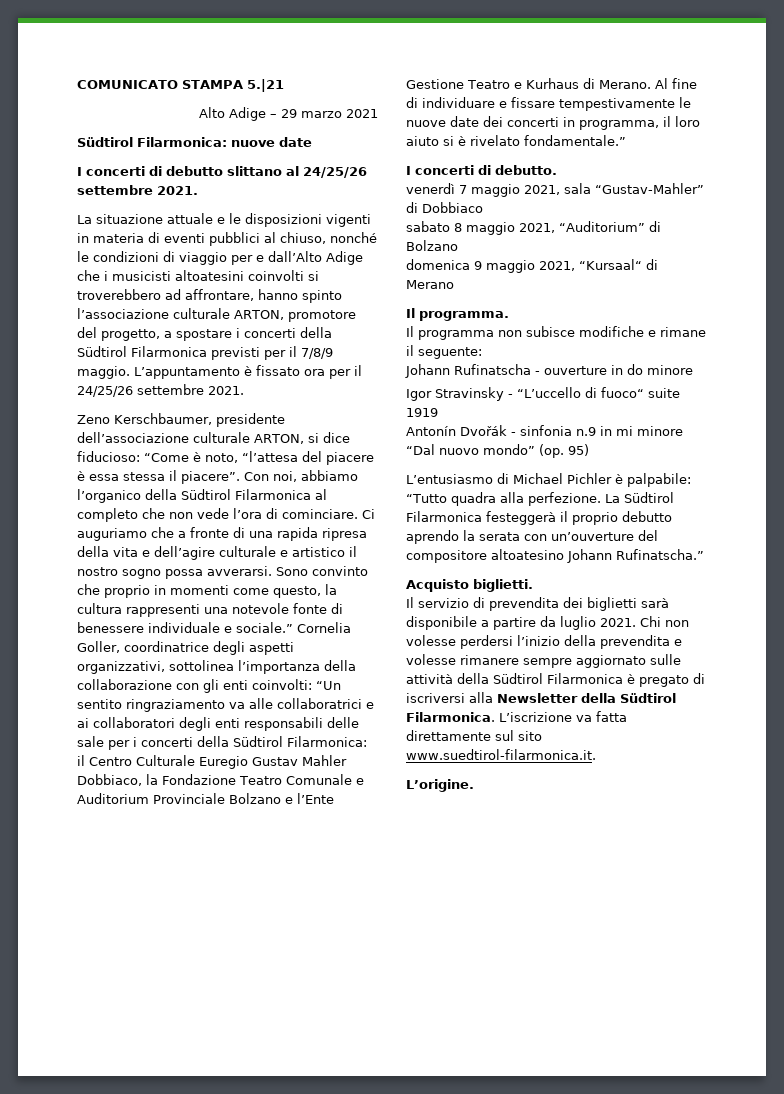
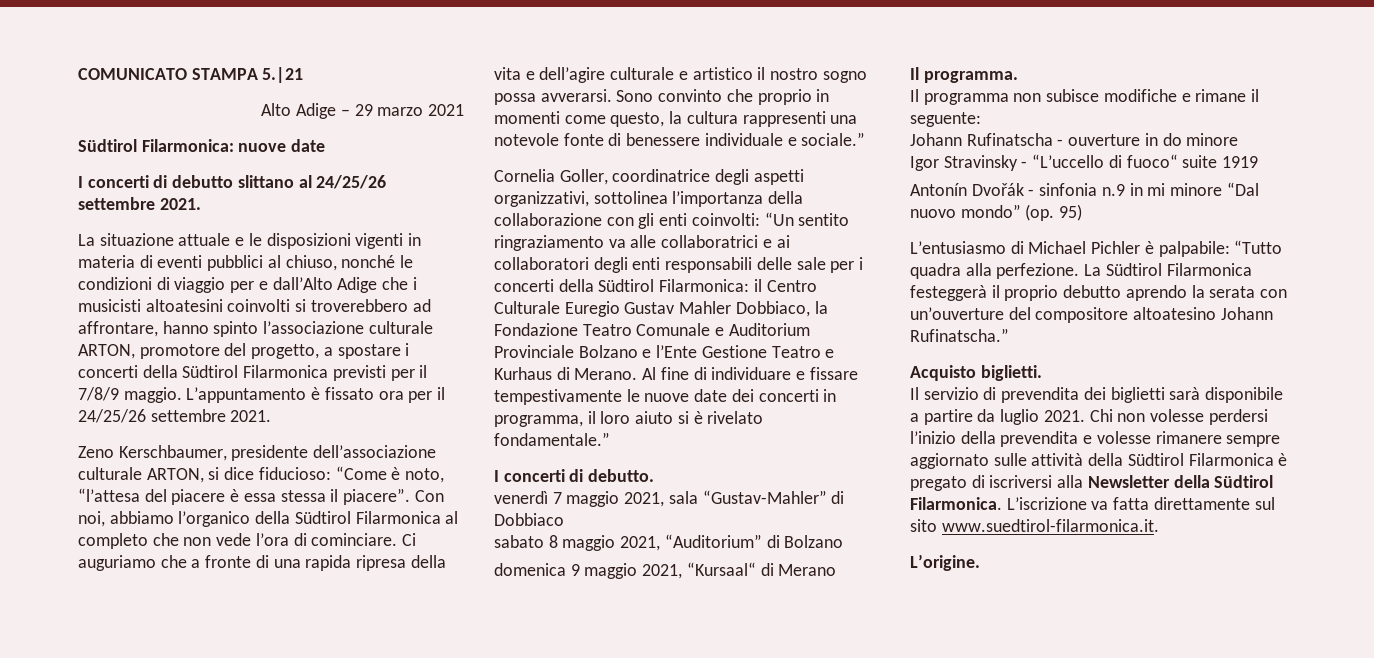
- Sono convinto che proprio in momenti come questo, la cultura rappresenti una notevole fonte di benessere individuale e sociale.” Cornelia Goller, coordinatrice degli aspetti organizzativi, sottolinea l’importanza della collaborazione con gli enti coinvolti:
+ Sono convinto che proprio in momenti come questo, la cultura rappresenti una notevole fonte di benessere individuale e sociale.”
+ Cornelia Goller, coordinatrice degli aspetti organizzativi, sottolinea l’importanza della collaborazione con gli enti coinvolti:

